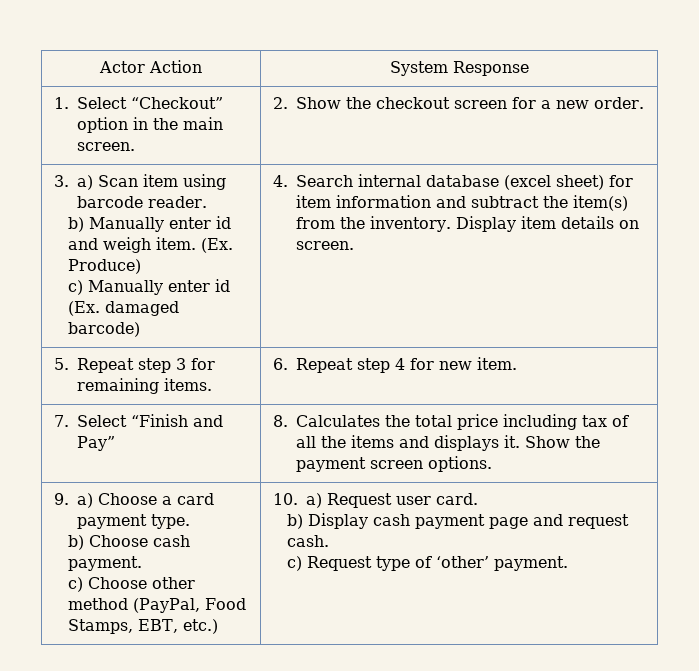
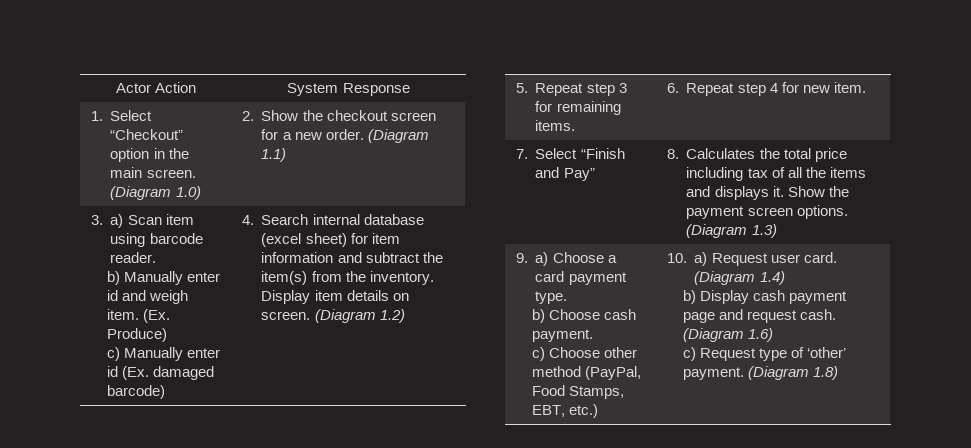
- 1. Select “Checkout” option in the main screen. | 2. Show the checkout screen for a new order.
+ 1. Select “Checkout” option in the main screen. (Diagram 1.0) | 2. Show the checkout screen for a new order. (Diagram 1.1)
+ (Diagram 1.2)
- 7. Select “Finish and Pay” | 8. Calculates the total price including tax of all the items and displays it. Show the payment screen options.
+ 7. Select “Finish and Pay” | 8. Calculates the total price including tax of all the items and displays it. Show the payment screen options. (Diagram 1.3)
+ (Diagram 1.4)
+ (Diagram 1.6)
+ (Diagram 1.8)

